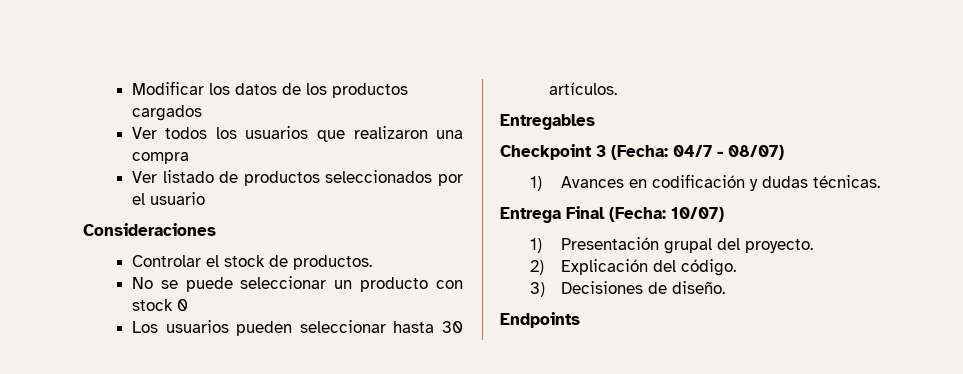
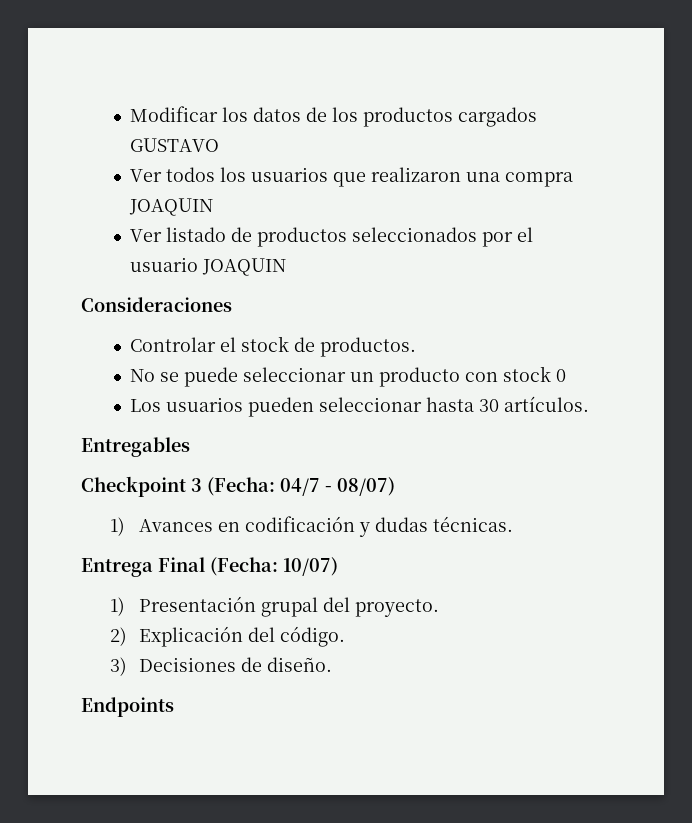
- Modificar los datos de los productos cargados
+ Modificar los datos de los productos cargados GUSTAVO
- Ver todos los usuarios que realizaron una compra
+ Ver todos los usuarios que realizaron una compra JOAQUIN
- Ver listado de productos seleccionados por el usuario
+ Ver listado de productos seleccionados por el usuario JOAQUIN

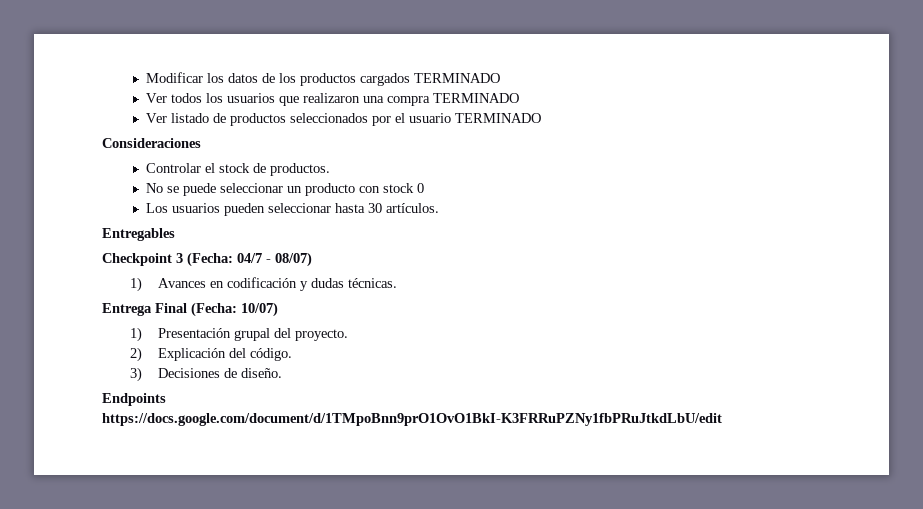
- Modificar los datos de los productos cargados GUSTAVO
+ Modificar los datos de los productos cargados TERMINADO
- Ver todos los usuarios que realizaron una compra JOAQUIN
+ Ver todos los usuarios que realizaron una compra TERMINADO
- Ver listado de productos seleccionados por el usuario JOAQUIN
+ Ver listado de productos seleccionados por el usuario TERMINADO
+ https://docs.google.com/document/d/1TMpoBnn9prO1OvO1BkI-K3FRRuPZNy1fbPRuJtkdLbU/edit

